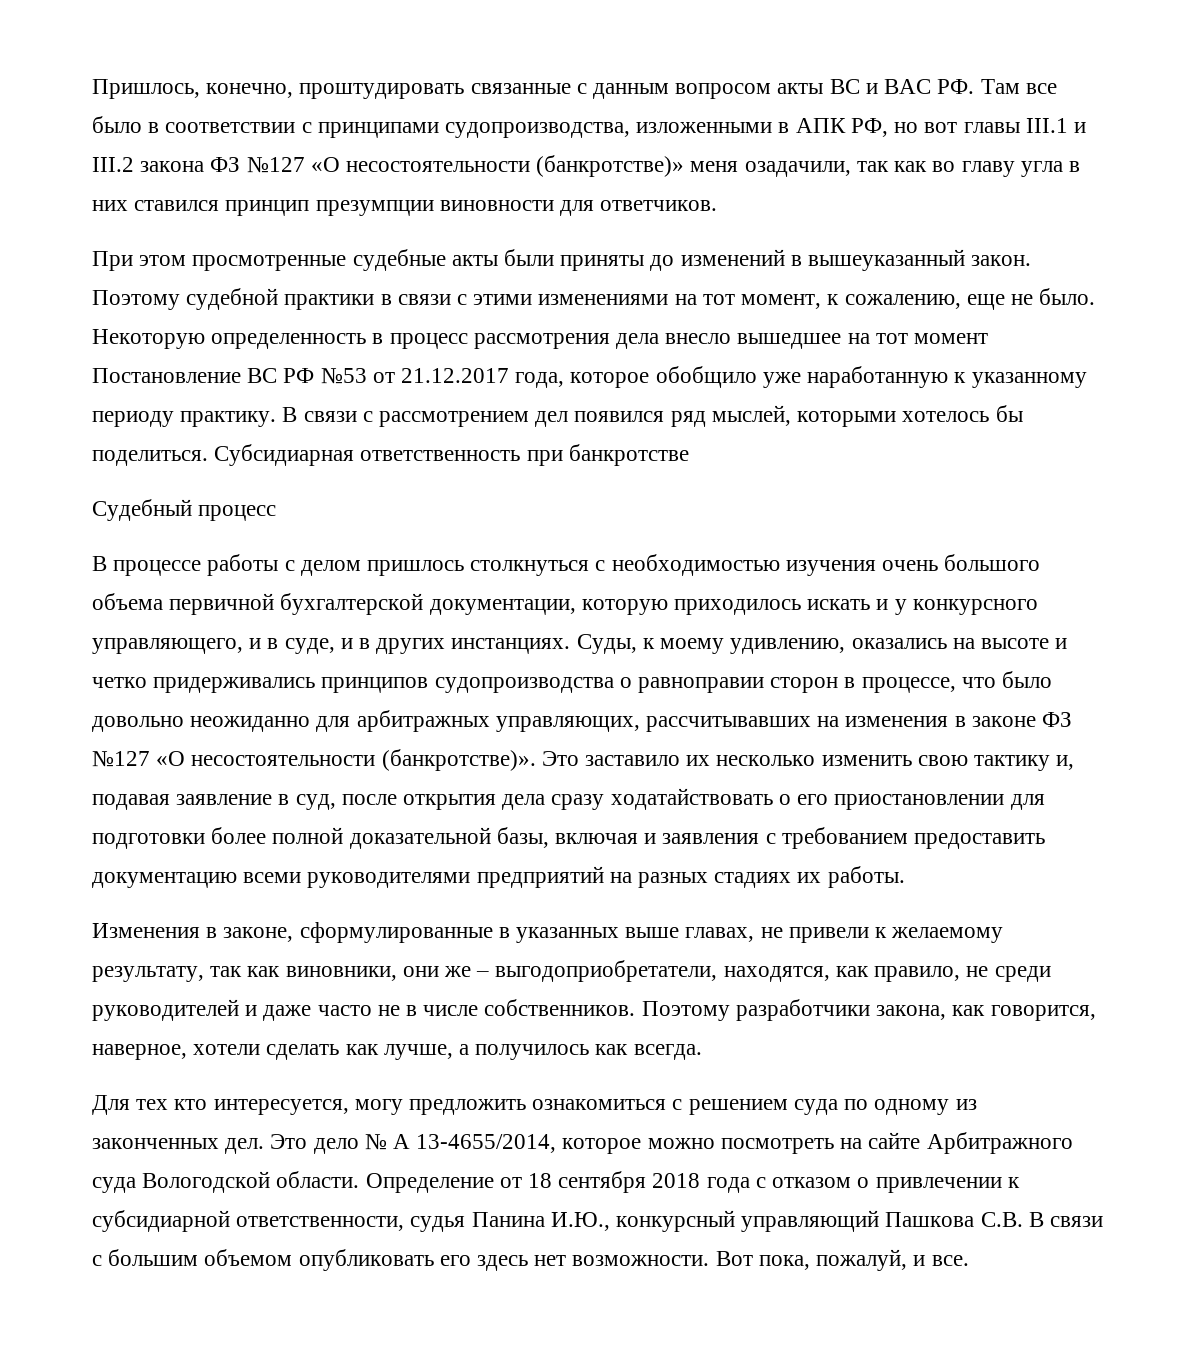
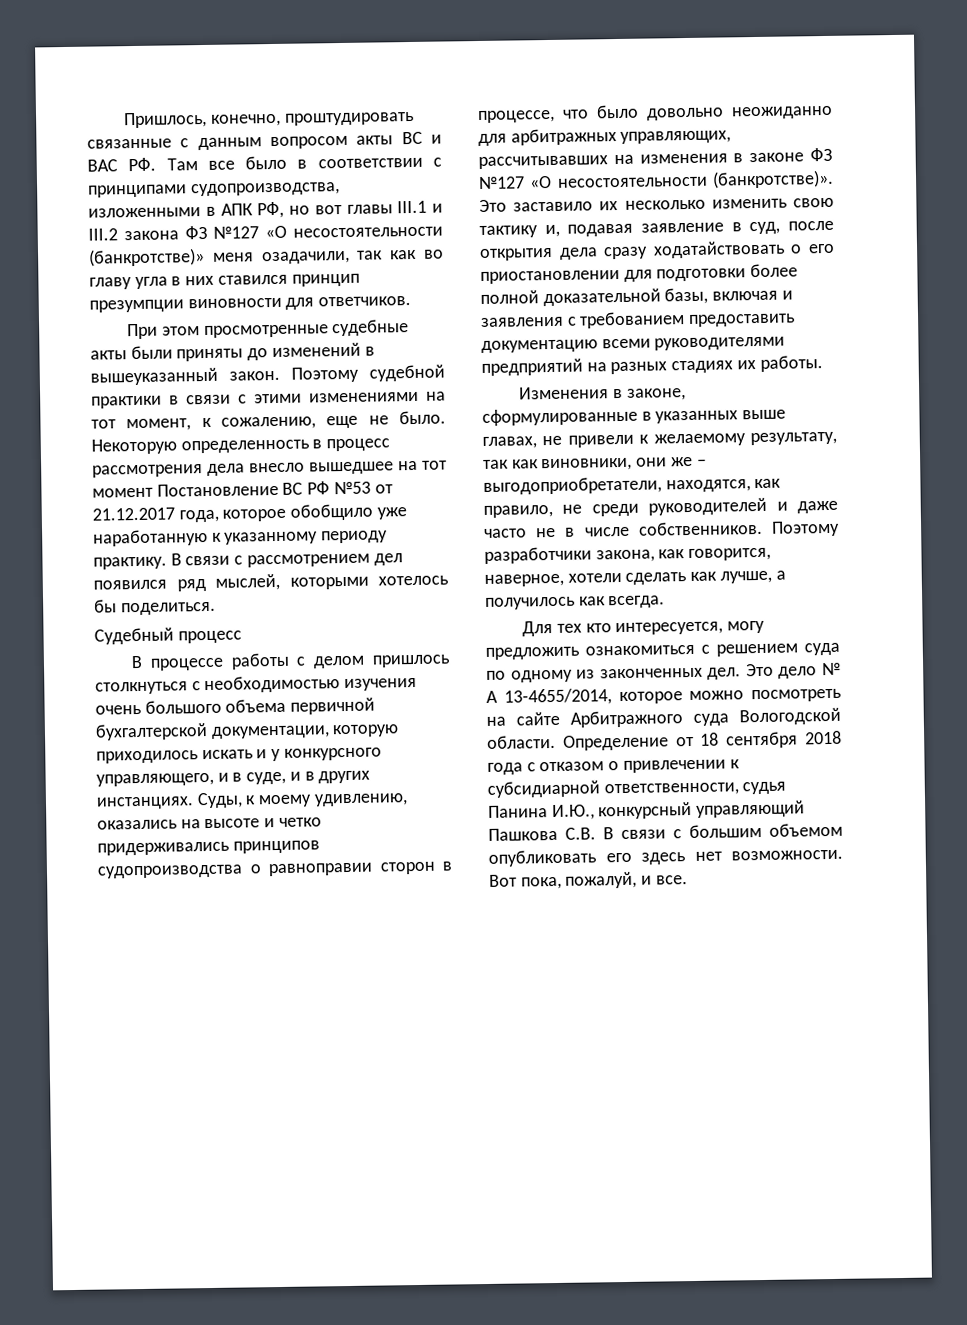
- Субсидиарная ответственность при банкротстве

